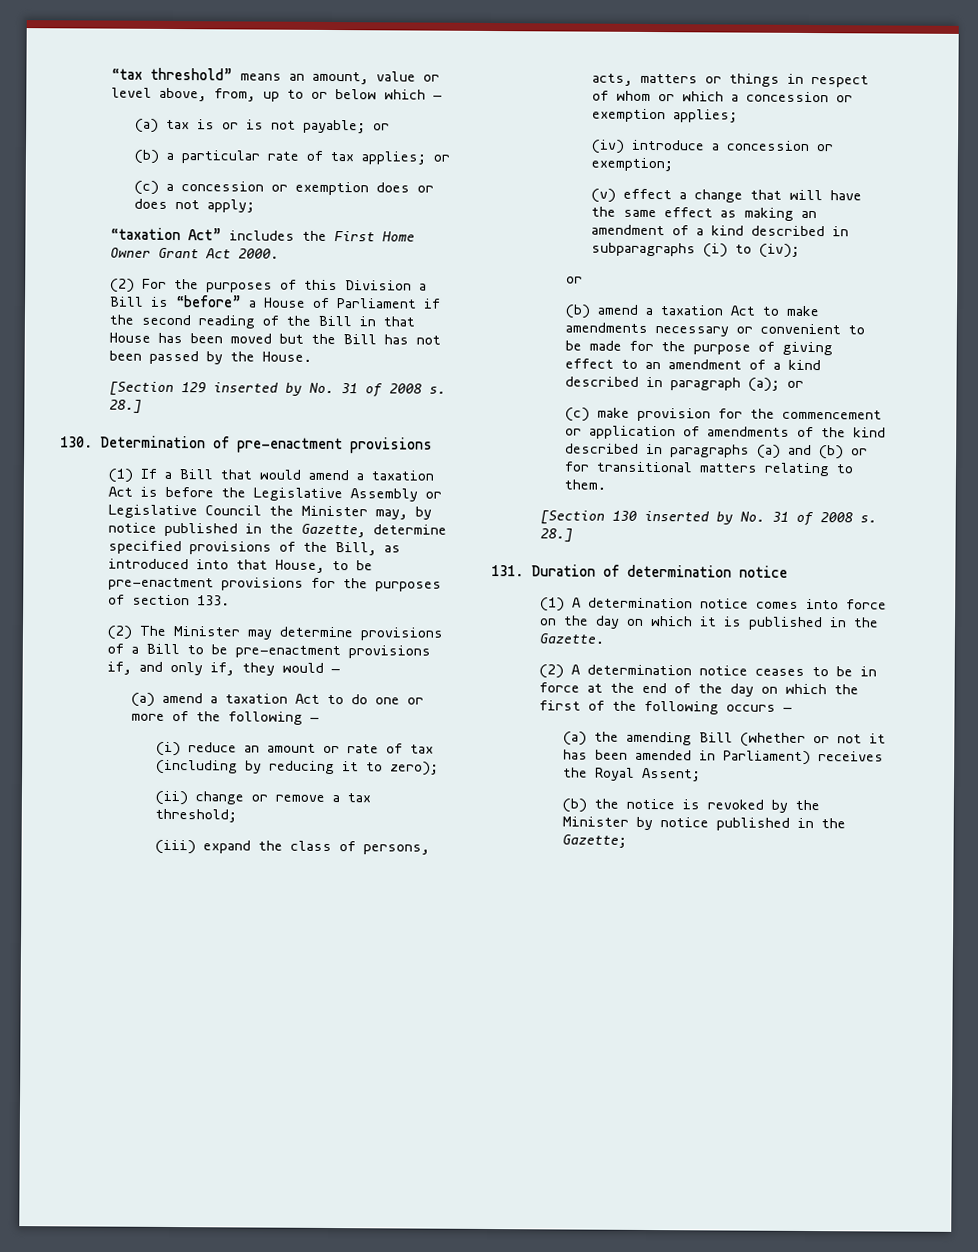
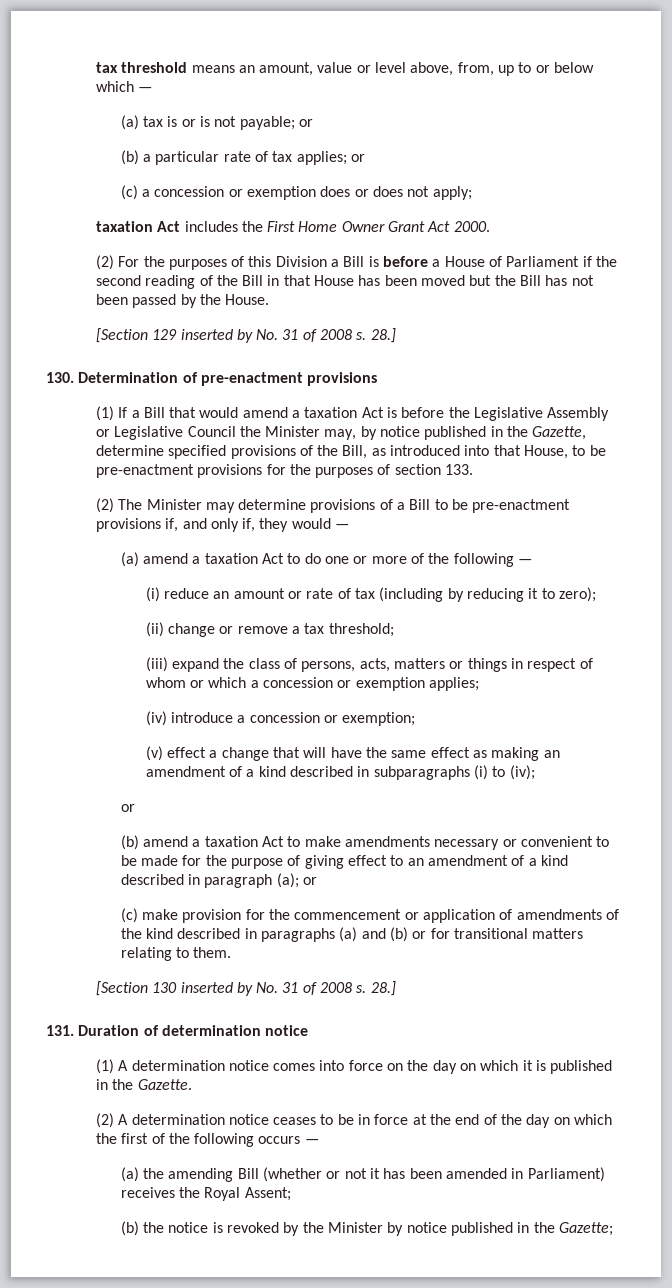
- “tax threshold” means an amount, value or level above, from, up to or below which —
+ tax threshold means an amount, value or level above, from, up to or below which —
- “taxation Act” includes the First Home Owner Grant Act 2000.
+ taxation Act includes the First Home Owner Grant Act 2000.
- (2) For the purposes of this Division a Bill is “before” a House of Parliament if the second reading of the Bill in that House has been moved but the Bill has not been passed by the House.
+ (2) For the purposes of this Division a Bill is before a House of Parliament if the second reading of the Bill in that House has been moved but the Bill has not been passed by the House.

